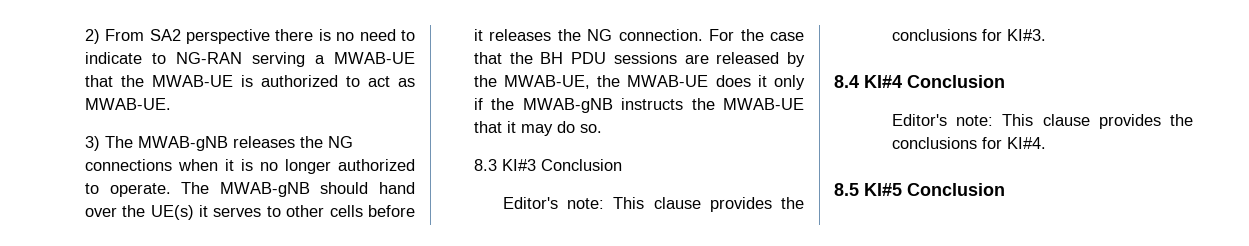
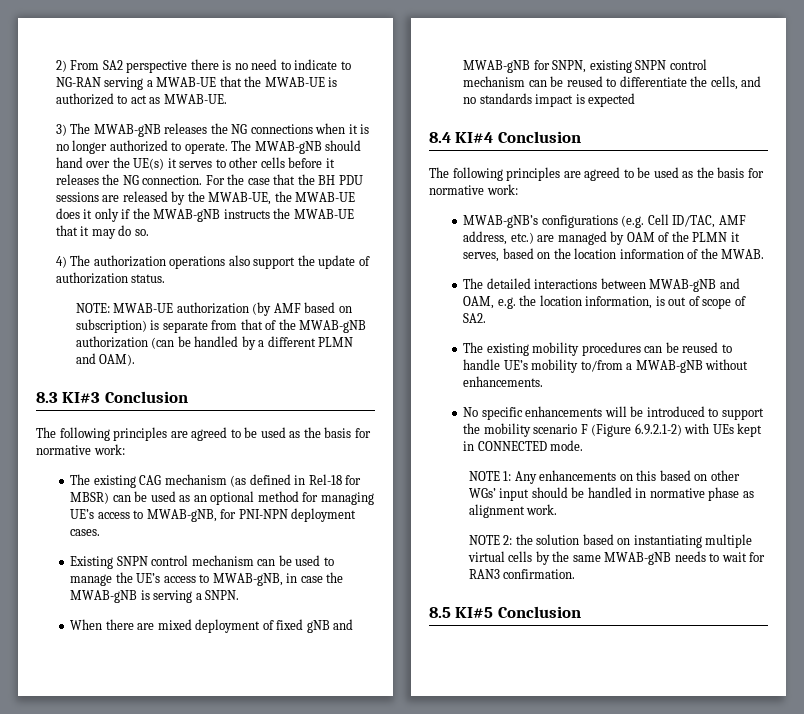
+ 4) The authorization operations also support the update of authorization status.
+ NOTE: MWAB-UE authorization (by AMF based on subscription) is separate from that of the MWAB-gNB authorization (can be handled by a different PLMN and OAM).
  8.3 KI#3 Conclusion
- Editor's note: This clause provides the conclusions for KI#3.
+ The following principles are agreed to be used as the basis for normative work:
+ The existing CAG mechanism (as defined in Rel-18 for MBSR) can be used as an optional method for managing UE’s access to MWAB-gNB, for PNI-NPN deployment cases.
+ Existing SNPN control mechanism can be used to manage the UE’s access to MWAB-gNB, in case the MWAB-gNB is serving a SNPN.
+ When there are mixed deployment of fixed gNB and MWAB-gNB for SNPN, existing SNPN control mechanism can be reused to differentiate the cells, and no standards impact is expected
  8.4 KI#4 Conclusion
- Editor's note: This clause provides the conclusions for KI#4.
+ The following principles are agreed to be used as the basis for normative work:
+ MWAB-gNB’s configurations (e.g. Cell ID/TAC, AMF address, etc.) are managed by OAM of the PLMN it serves, based on the location information of the MWAB.
+ The detailed interactions between MWAB-gNB and OAM, e.g. the location information, is out of scope of SA2.
+ The existing mobility procedures can be reused to handle UE’s mobility to/from a MWAB-gNB without enhancements.
+ No specific enhancements will be introduced to support the mobility scenario F (Figure 6.9.2.1-2) with UEs kept in CONNECTED mode.
+ NOTE 1: Any enhancements on this based on other WGs’ input should be handled in normative phase as alignment work.
+ NOTE 2: the solution based on instantiating multiple virtual cells by the same MWAB-gNB needs to wait for RAN3 confirmation.

